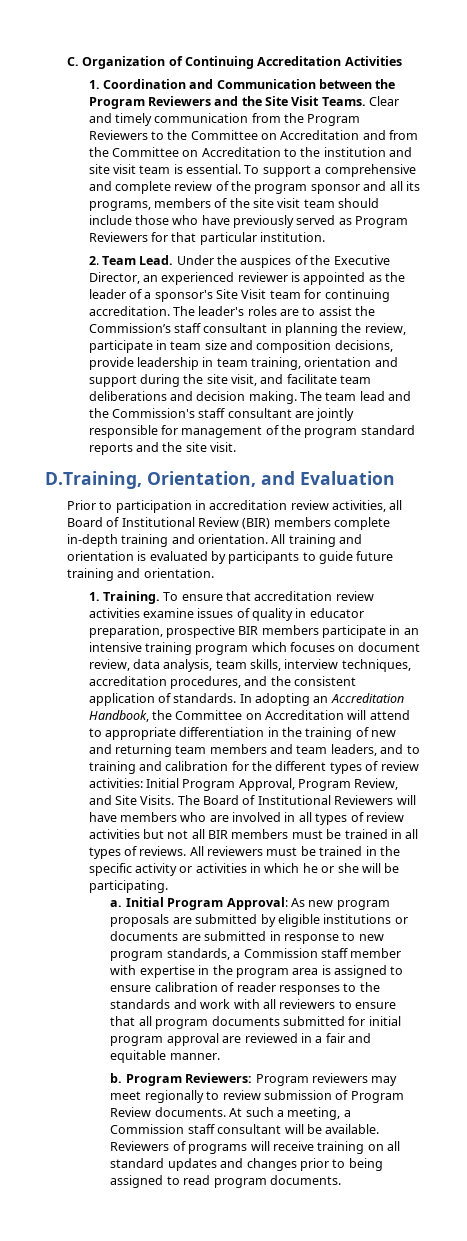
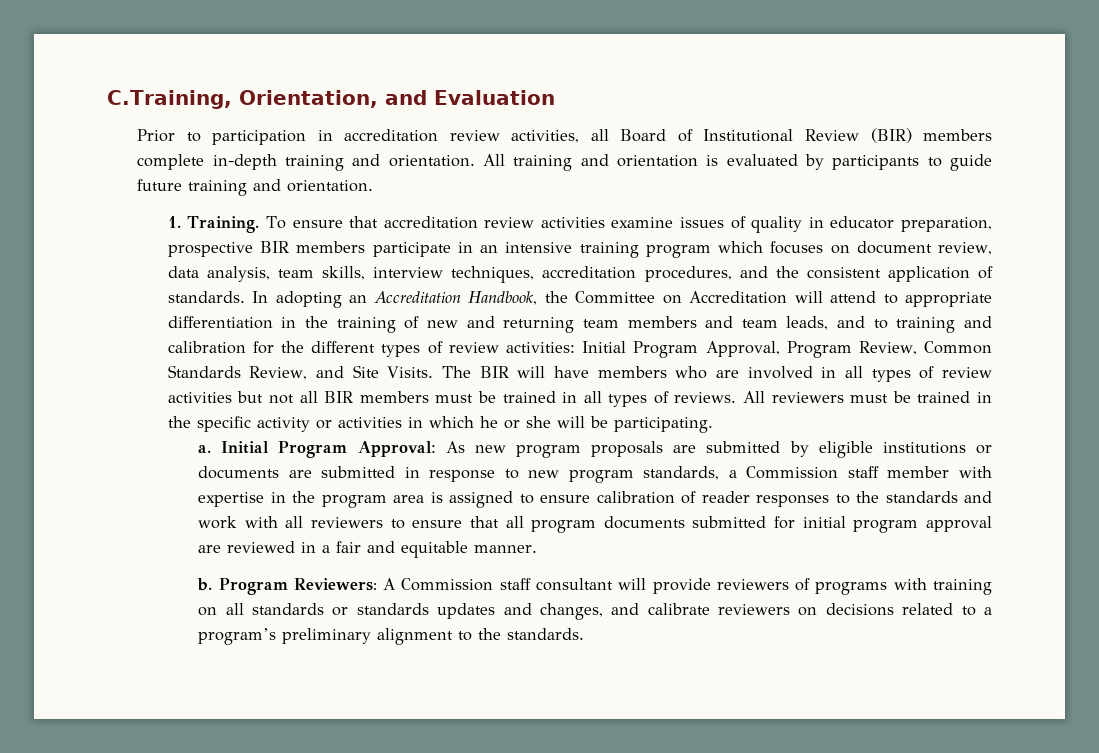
- C. Organization of Continuing Accreditation Activities
- 1. Coordination and Communication between the Program Reviewers and the Site Visit Teams. Clear and timely communication from the Program Reviewers to the Committee on Accreditation and from the Committee on Accreditation to the institution and site visit team is essential. To support a comprehensive and complete review of the program sponsor and all its programs, members of the site visit team should include those who have previously served as Program Reviewers for that particular institution.
- 2. Team Lead. Under the auspices of the Executive Director, an experienced reviewer is appointed as the leader of a sponsor's Site Visit team for continuing accreditation. The leader's roles are to assist the Commission’s staff consultant in planning the review, participate in team size and composition decisions, provide leadership in team training, orientation and support during the site visit, and facilitate team deliberations and decision making. The team lead and the Commission's staff consultant are jointly responsible for management of the program standard reports and the site visit.
- D.Training, Orientation, and Evaluation
+ C.Training, Orientation, and Evaluation
- In adopting an Accreditation Handbook, the Committee on Accreditation will attend to appropriate differentiation in the training of new and returning team members and team leaders, and to training and calibration for the different types of review activities: Initial Program Approval, Program Review, and Site Visits.
+ In adopting an Accreditation Handbook, the Committee on Accreditation will attend to appropriate differentiation in the training of new and returning team members and team leads, and to training and calibration for the different types of review activities: Initial Program Approval, Program Review, Common Standards Review, and Site Visits.
- The Board of Institutional Reviewers will have members who are involved in all types of review activities but not all BIR members must be trained in all types of reviews.
+ The BIR will have members who are involved in all types of review activities but not all BIR members must be trained in all types of reviews.
- Program Reviewers: Program reviewers may meet regionally to review submission of Program Review documents. At such a meeting, a Commission staff consultant will be available. Reviewers of programs will receive training on all standard updates and changes prior to being assigned to read program documents.
+ Program Reviewers: A Commission staff consultant will provide reviewers of programs with training on all standards or standards updates and changes, and calibrate reviewers on decisions related to a program’s preliminary alignment to the standards.

